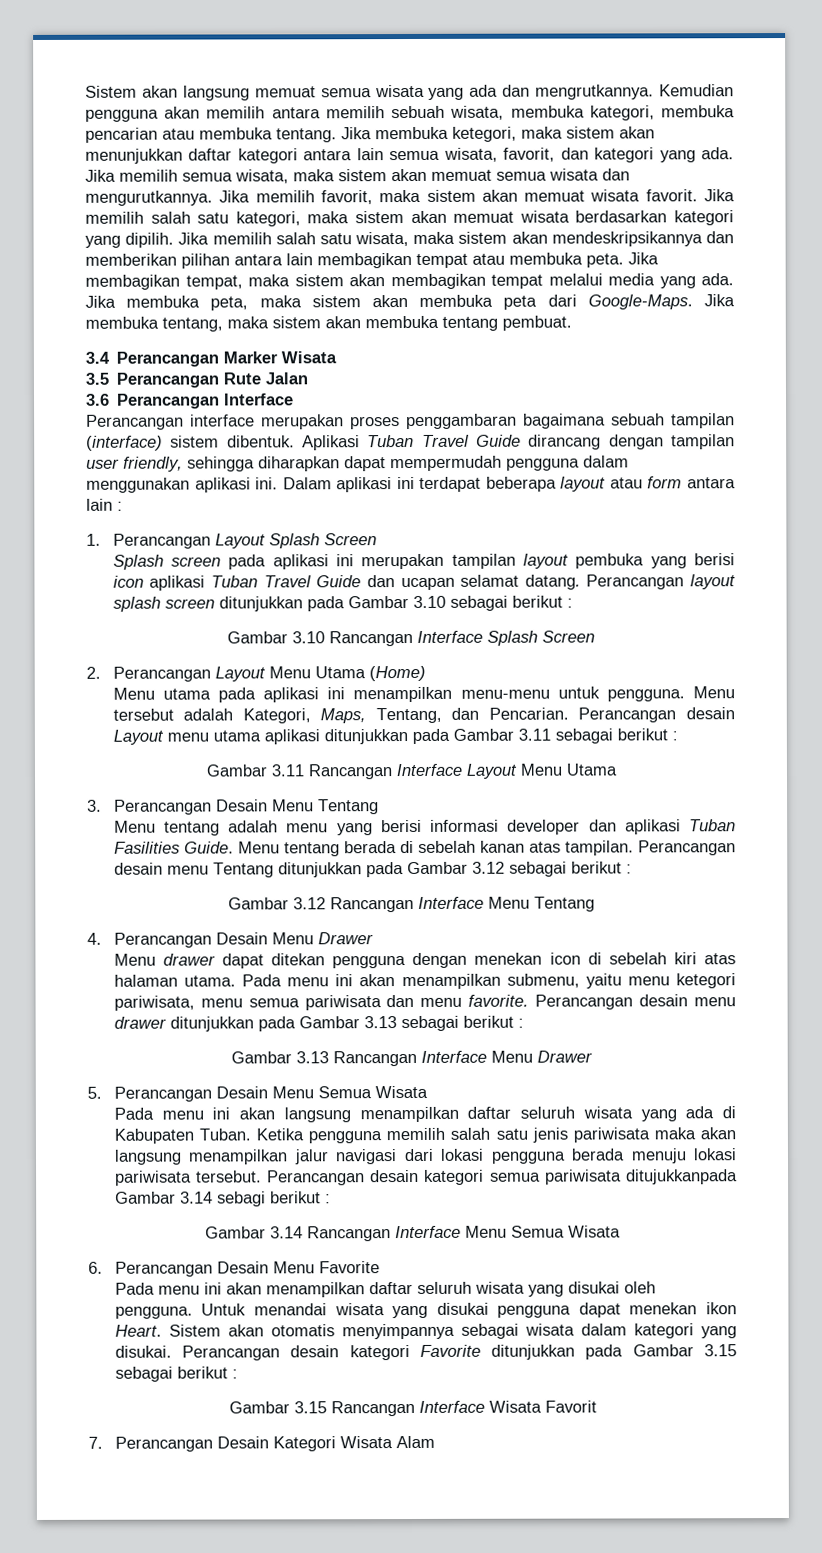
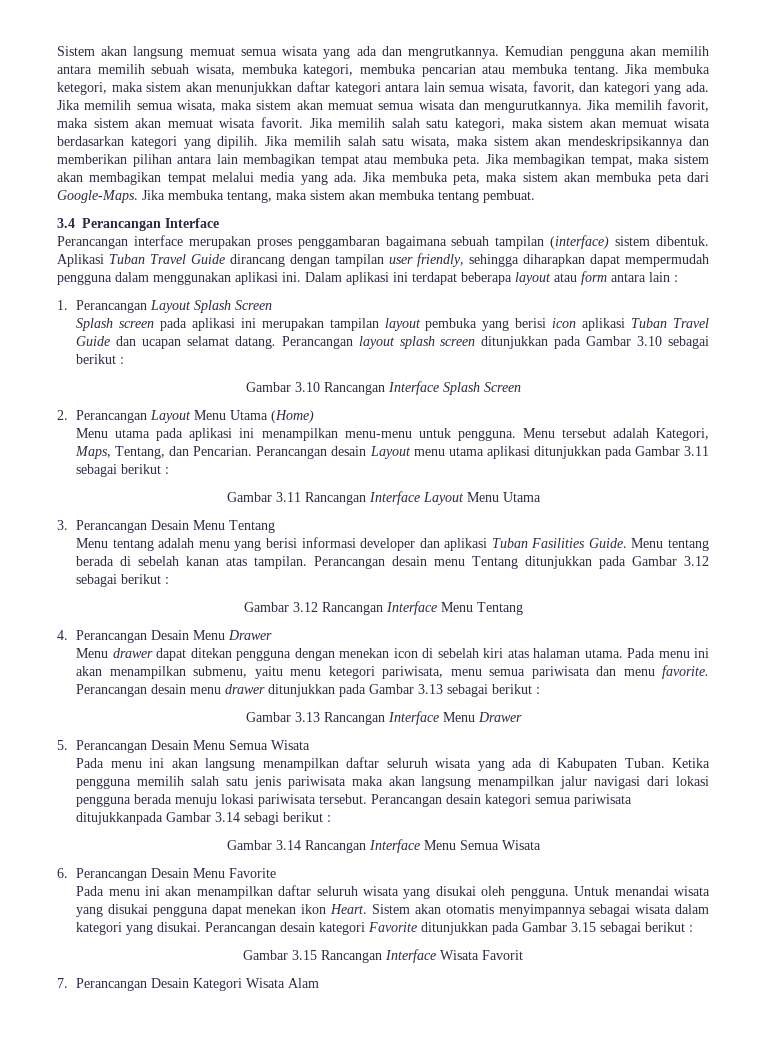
- 3.4 Perancangan Marker Wisata
- 3.5 Perancangan Rute Jalan
- 3.6 Perancangan Interface
+ 3.4 Perancangan Interface

